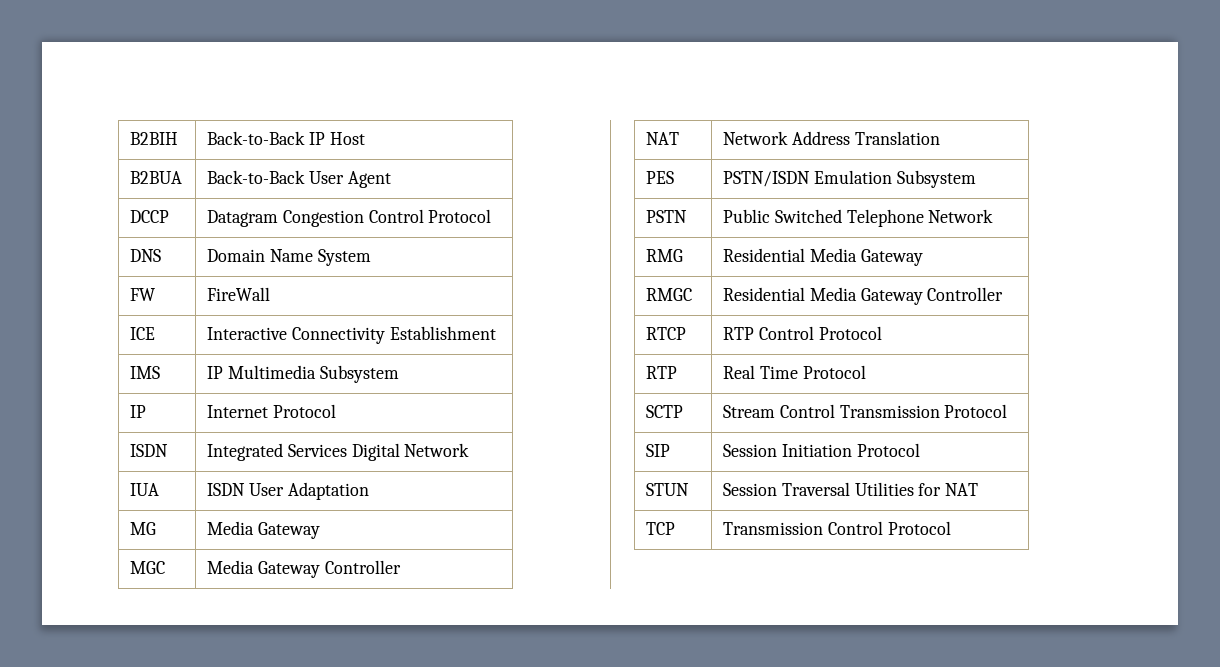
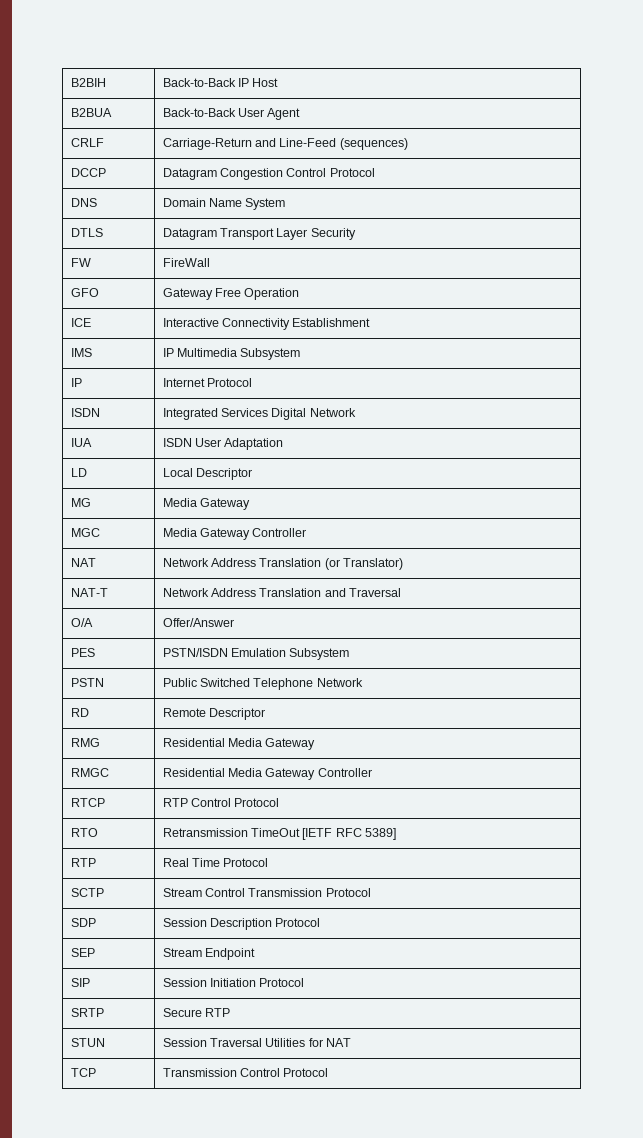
+ CRLF | Carriage-Return and Line-Feed (sequences)
+ DTLS | Datagram Transport Layer Security
  FW | FireWall
+ GFO | Gateway Free Operation
+ LD | Local Descriptor
- NAT | Network Address Translation
+ NAT | Network Address Translation (or Translator)
+ NAT-T | Network Address Translation and Traversal
+ O/A | Offer/Answer
+ RD | Remote Descriptor
+ RTO | Retransmission TimeOut [IETF RFC 5389]
+ SDP | Session Description Protocol
+ SEP | Stream Endpoint
+ SRTP | Secure RTP

